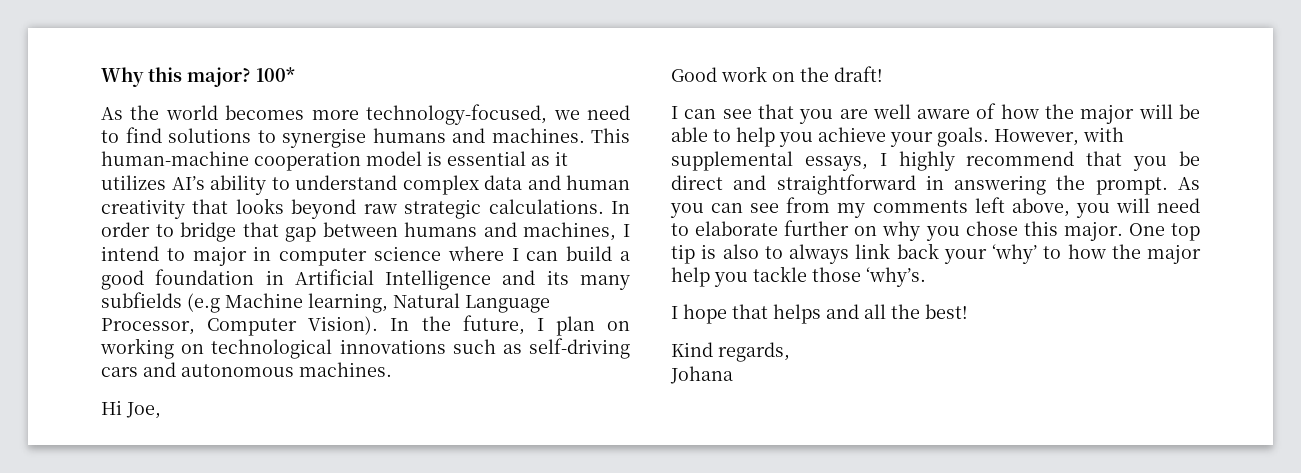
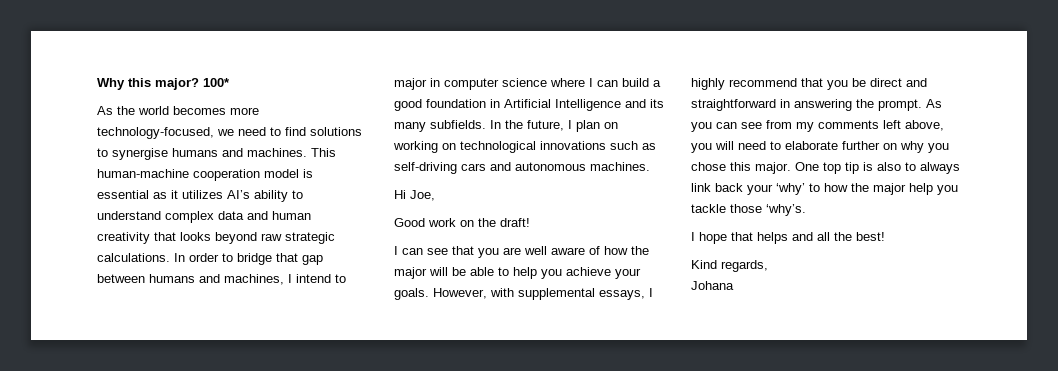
- In order to bridge that gap between humans and machines, I intend to major in computer science where I can build a good foundation in Artificial Intelligence and its many subfields (e.g Machine learning, Natural Language Processor, Computer Vision).
+ In order to bridge that gap between humans and machines, I intend to major in computer science where I can build a good foundation in Artificial Intelligence and its many subfields.

